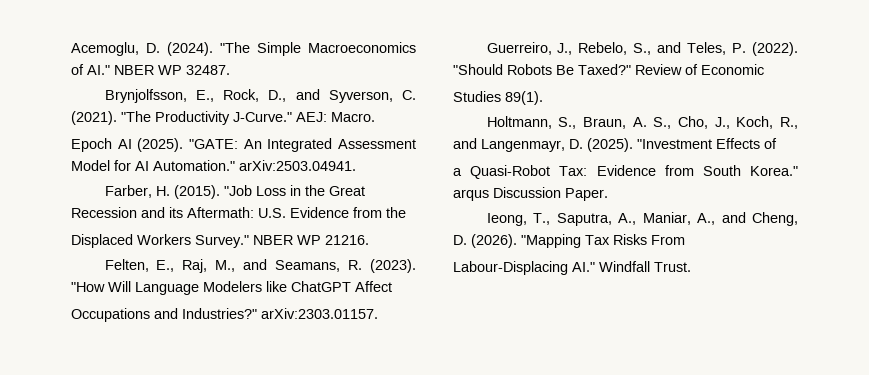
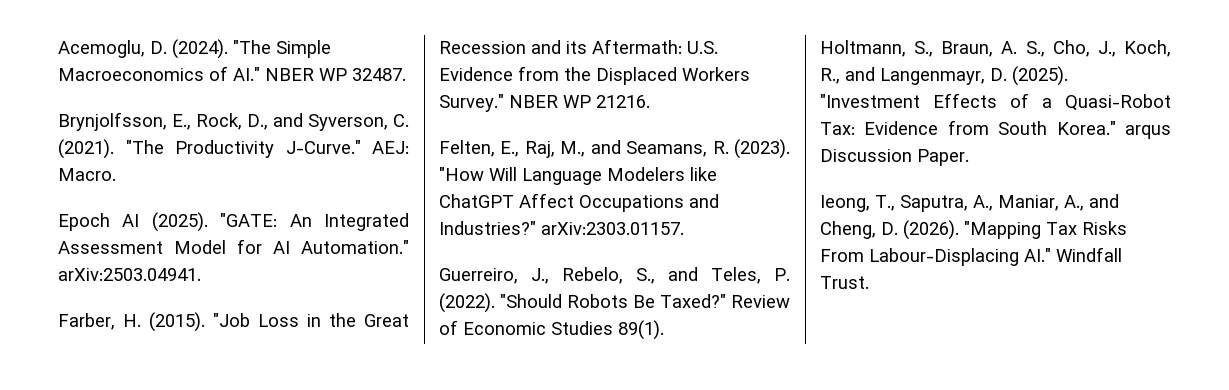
- "Job Loss in the Great Recession and its Aftermath: U.S. Evidence from the
- Displaced Workers Survey."
+ "Job Loss in the Great Recession and its Aftermath: U.S. Evidence from the Displaced Workers Survey."
- "How Will Language Modelers like ChatGPT Affect
- Occupations and Industries?" arXiv:2303.01157.
+ "How Will Language Modelers like ChatGPT Affect Occupations and Industries?" arXiv:2303.01157.
- Review of Economic
- Studies 89(1).
+ Review of Economic Studies 89(1).
- "Investment Effects of
- a Quasi-Robot Tax: Evidence from South Korea." arqus Discussion Paper.
+ "Investment Effects of a Quasi-Robot Tax: Evidence from South Korea." arqus Discussion Paper.
- "Mapping Tax Risks From
- Labour-Displacing AI." Windfall Trust.
+ "Mapping Tax Risks From Labour-Displacing AI." Windfall Trust.

